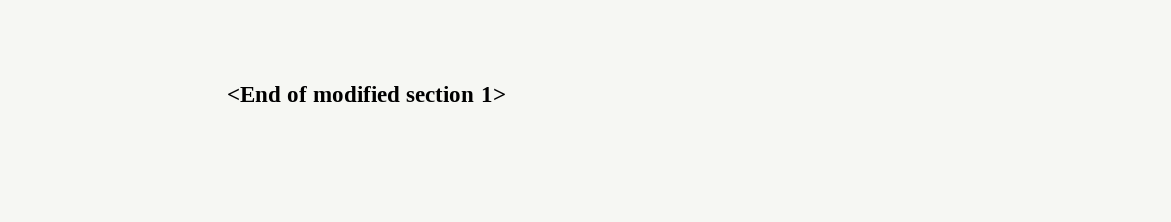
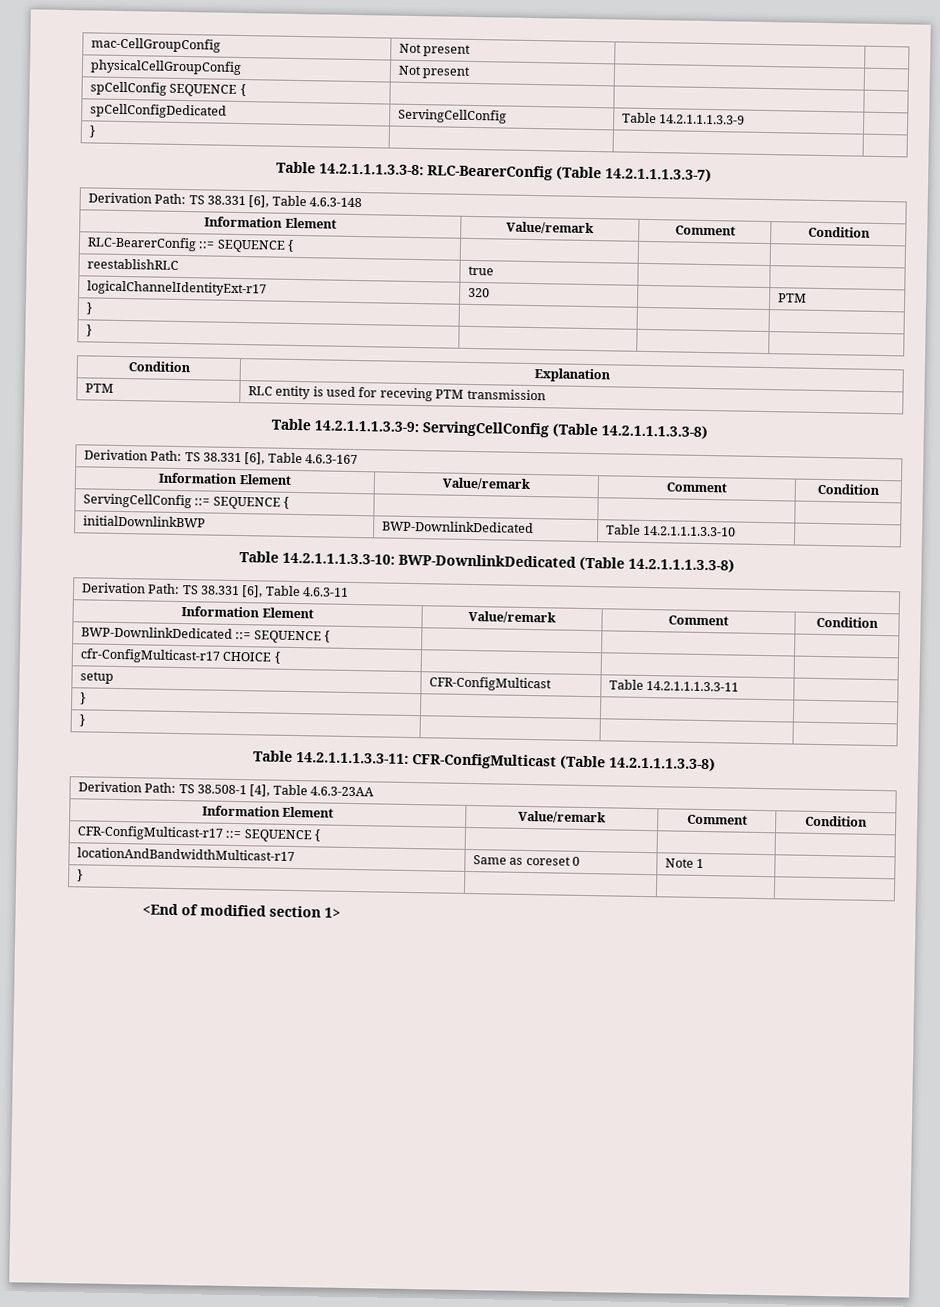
+ mac-CellGroupConfig | Not present | |
+ physicalCellGroupConfig | Not present | |
+ spCellConfig SEQUENCE { | | |
+ spCellConfigDedicated | ServingCellConfig | Table 14.2.1.1.1.3.3-9 |
+ } | | |
+ Table 14.2.1.1.1.3.3-8: RLC-BearerConfig (Table 14.2.1.1.1.3.3-7)
+ Derivation Path: TS 38.331 [6], Table 4.6.3-148
+ Information Element | Value/remark | Comment | Condition
+ RLC-BearerConfig ::= SEQUENCE { | | |
+ reestablishRLC | true | |
+ logicalChannelIdentityExt-r17 | 320 | | PTM
+ } | | |
+ } | | |
+ Condition | Explanation
+ PTM | RLC entity is used for receving PTM transmission
+ Table 14.2.1.1.1.3.3-9: ServingCellConfig (Table 14.2.1.1.1.3.3-8)
+ Derivation Path: TS 38.331 [6], Table 4.6.3-167
+ Information Element | Value/remark | Comment | Condition
+ ServingCellConfig ::= SEQUENCE { | | |
+ initialDownlinkBWP | BWP-DownlinkDedicated | Table 14.2.1.1.1.3.3-10 |
+ Table 14.2.1.1.1.3.3-10: BWP-DownlinkDedicated (Table 14.2.1.1.1.3.3-8)
+ Derivation Path: TS 38.331 [6], Table 4.6.3-11
+ Information Element | Value/remark | Comment | Condition
+ BWP-DownlinkDedicated ::= SEQUENCE { | | |
+ cfr-ConfigMulticast-r17 CHOICE { | | |
+ setup | CFR-ConfigMulticast | Table 14.2.1.1.1.3.3-11 |
+ } | | |
+ } | | |
+ Table 14.2.1.1.1.3.3-11: CFR-ConfigMulticast (Table 14.2.1.1.1.3.3-8)
+ Derivation Path: TS 38.508-1 [4], Table 4.6.3-23AA
+ Information Element | Value/remark | Comment | Condition
+ CFR-ConfigMulticast-r17 ::= SEQUENCE { | | |
+ locationAndBandwidthMulticast-r17 | Same as coreset 0 | Note 1 |
+ } | | |

